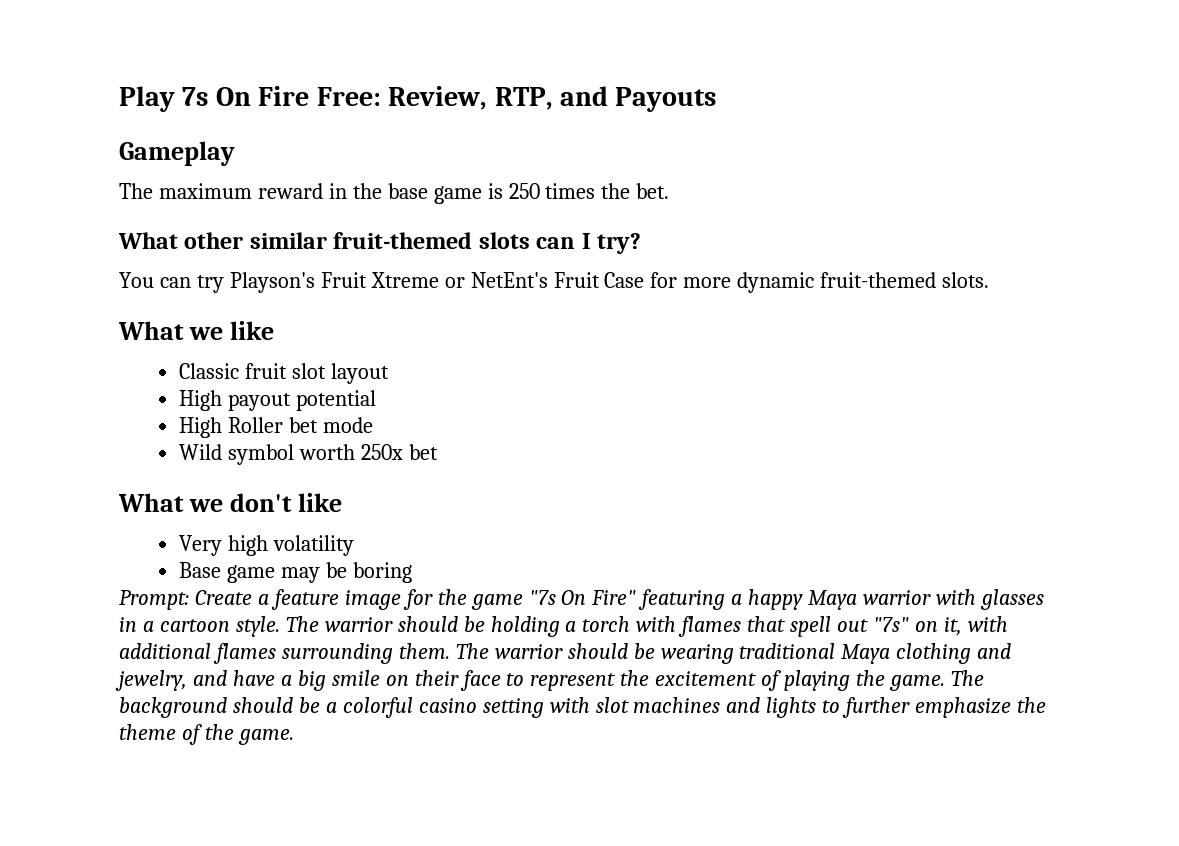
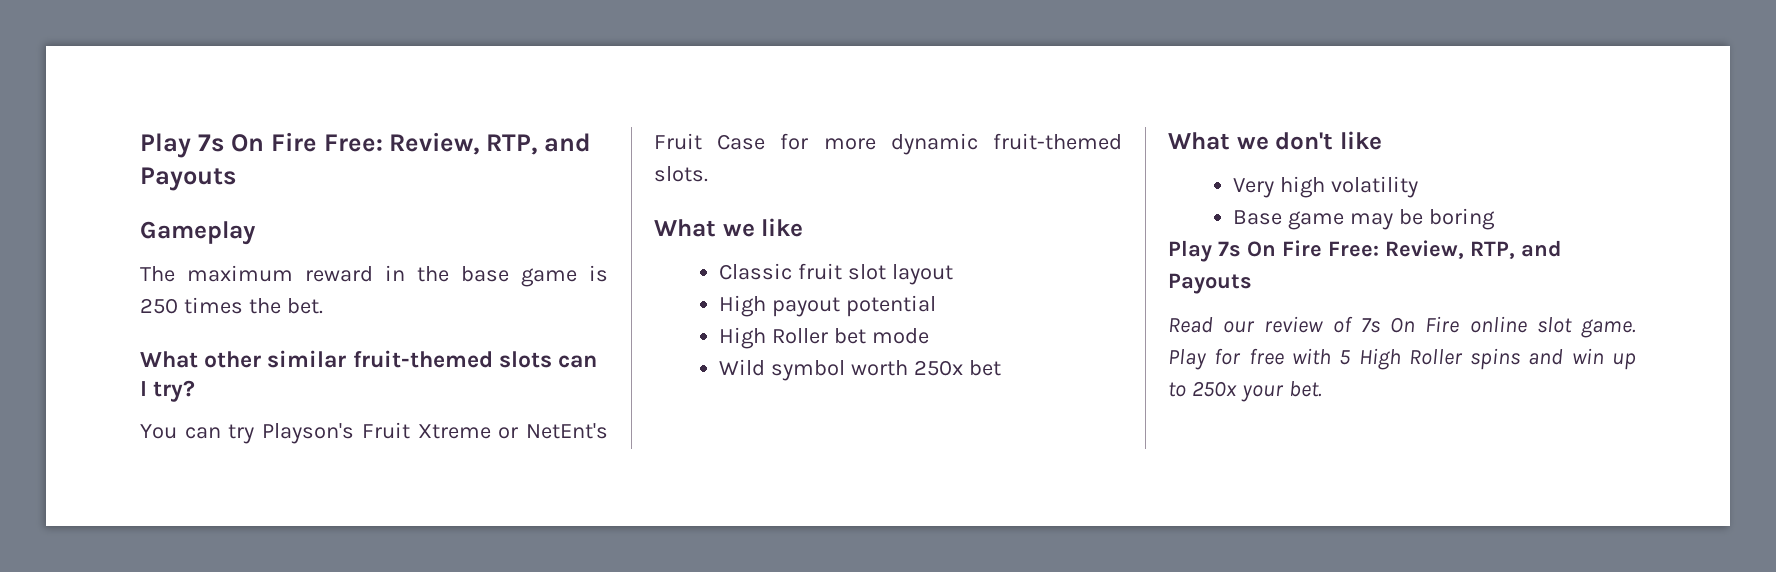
  Base game may be boring
- Prompt: Create a feature image for the game "7s On Fire" featuring a happy Maya warrior with glasses in a cartoon style. The warrior should be holding a torch with flames that spell out "7s" on it, with additional flames surrounding them. The warrior should be wearing traditional Maya clothing and jewelry, and have a big smile on their face to represent the excitement of playing the game. The background should be a colorful casino setting with slot machines and lights to further emphasize the theme of the game.
+ Play 7s On Fire Free: Review, RTP, and Payouts
+ Read our review of 7s On Fire online slot game. Play for free with 5 High Roller spins and win up to 250x your bet.

